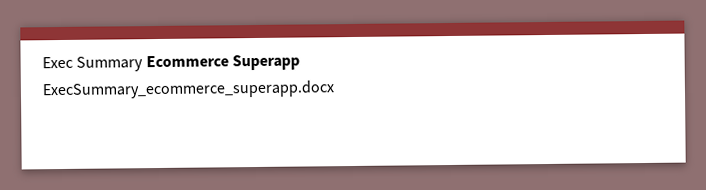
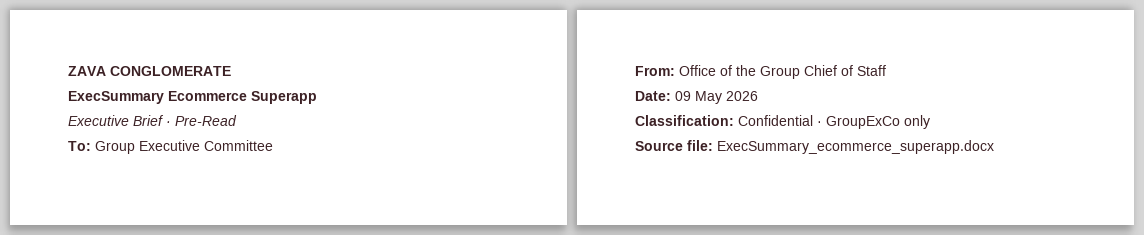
- Exec Summary Ecommerce Superapp
+ ZAVA CONGLOMERATE
+ ExecSummary Ecommerce Superapp
- ExecSummary_ecommerce_superapp.docx
+ Executive Brief · Pre-Read
+ To: Group Executive Committee
+ From: Office of the Group Chief of Staff
+ Date: 09 May 2026
+ Classification: Confidential · GroupExCo only
+ Source file: ExecSummary_ecommerce_superapp.docx

